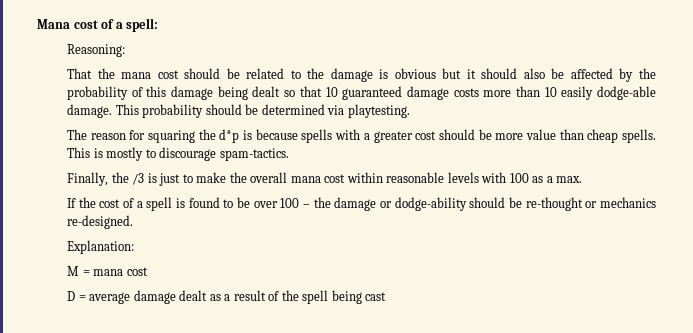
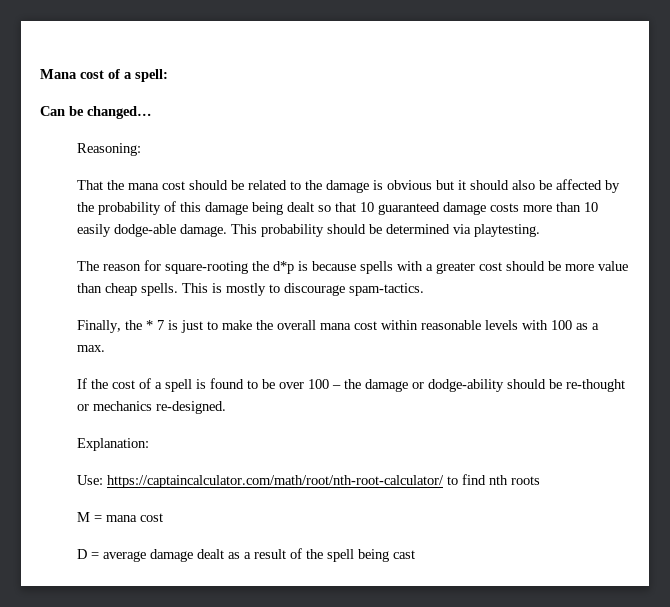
+ Can be changed…
- The reason for squaring the d*p is because spells with a greater cost should be more value than cheap spells.
+ The reason for square-rooting the d*p is because spells with a greater cost should be more value than cheap spells.
- Finally, the /3 is just to make the overall mana cost within reasonable levels with 100 as a max.
+ Finally, the * 7 is just to make the overall mana cost within reasonable levels with 100 as a max.
+ Use: https://captaincalculator.com/math/root/nth-root-calculator/ to find nth roots

